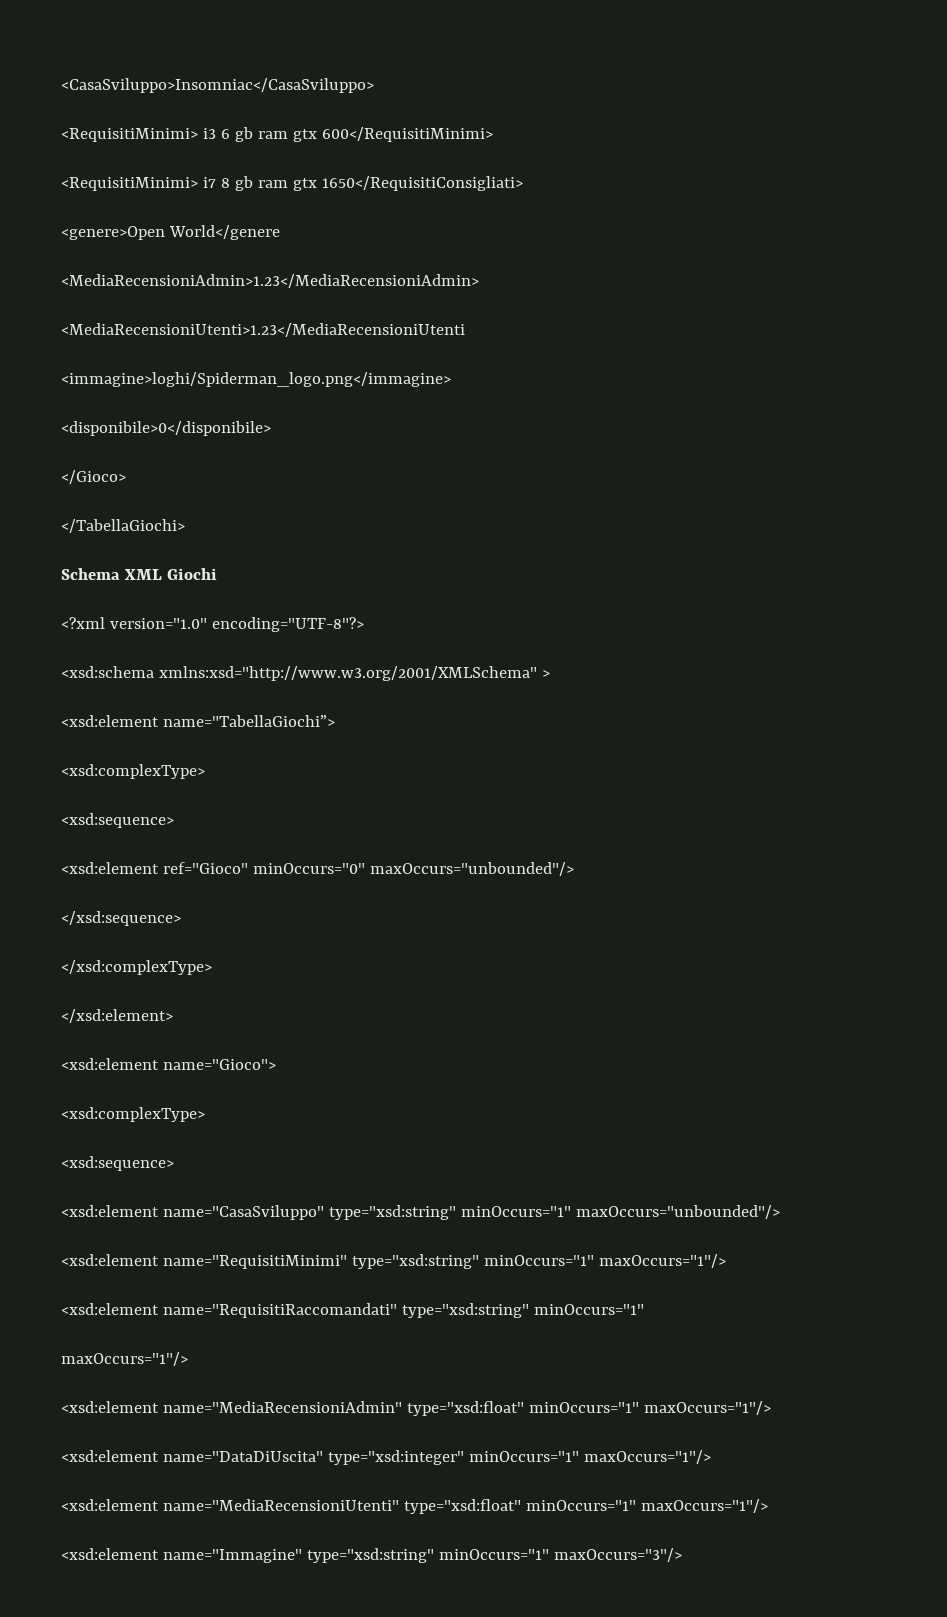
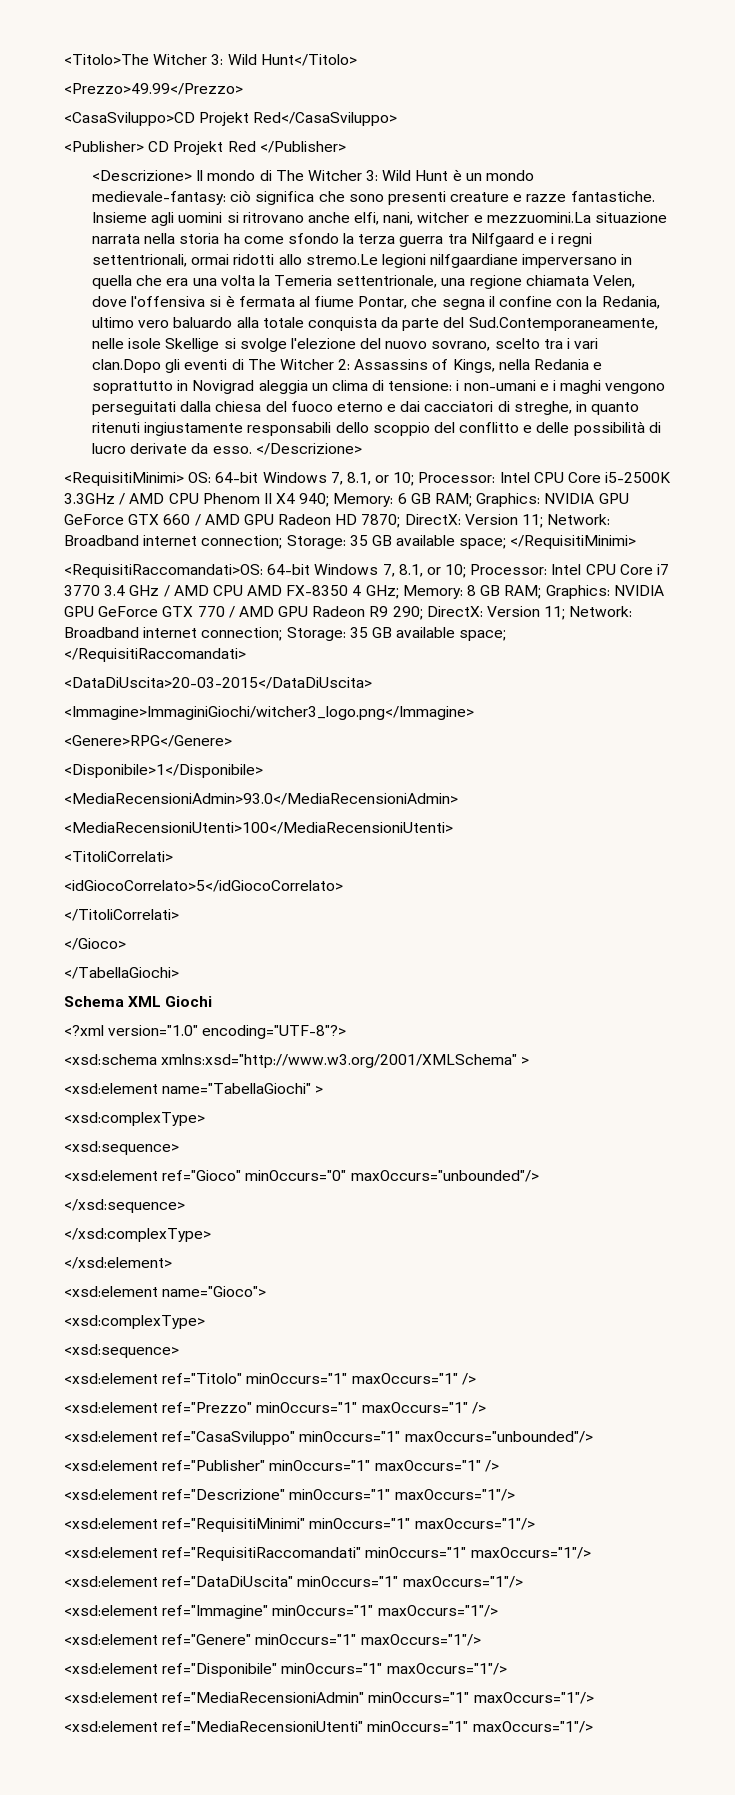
- <CasaSviluppo>Insomniac</CasaSviluppo>
- <RequisitiMinimi> i3 6 gb ram gtx 600</RequisitiMinimi>
- <RequisitiMinimi> i7 8 gb ram gtx 1650</RequisitiConsigliati>
- <genere>Open World</genere
- <MediaRecensioniAdmin>1.23</MediaRecensioniAdmin>
- <MediaRecensioniUtenti>1.23</MediaRecensioniUtenti
- <immagine>loghi/Spiderman_logo.png</immagine>
- <disponibile>0</disponibile>
+ <Titolo>The Witcher 3: Wild Hunt</Titolo>
+ <Prezzo>49.99</Prezzo>
+ <CasaSviluppo>CD Projekt Red</CasaSviluppo>
+ <Publisher> CD Projekt Red </Publisher>
+ <Descrizione> Il mondo di The Witcher 3: Wild Hunt è un mondo medievale-fantasy: ciò significa che sono presenti creature e razze fantastiche. Insieme agli uomini si ritrovano anche elfi, nani, witcher e mezzuomini.La situazione narrata nella storia ha come sfondo la terza guerra tra Nilfgaard e i regni settentrionali, ormai ridotti allo stremo.Le legioni nilfgaardiane imperversano in quella che era una volta la Temeria settentrionale, una regione chiamata Velen, dove l'offensiva si è fermata al fiume Pontar, che segna il confine con la Redania, ultimo vero baluardo alla totale conquista da parte del Sud.Contemporaneamente, nelle isole Skellige si svolge l'elezione del nuovo sovrano, scelto tra i vari clan.Dopo gli eventi di The Witcher 2: Assassins of Kings, nella Redania e soprattutto in Novigrad aleggia un clima di tensione: i non-umani e i maghi vengono perseguitati dalla chiesa del fuoco eterno e dai cacciatori di streghe, in quanto ritenuti ingiustamente responsabili dello scoppio del conflitto e delle possibilità di lucro derivate da esso. </Descrizione>
+ <RequisitiMinimi> OS: 64-bit Windows 7, 8.1, or 10; Processor: Intel CPU Core i5-2500K 3.3GHz / AMD CPU Phenom II X4 940; Memory: 6 GB RAM; Graphics: NVIDIA GPU GeForce GTX 660 / AMD GPU Radeon HD 7870; DirectX: Version 11; Network: Broadband internet connection; Storage: 35 GB available space; </RequisitiMinimi>
+ <RequisitiRaccomandati>OS: 64-bit Windows 7, 8.1, or 10; Processor: Intel CPU Core i7 3770 3.4 GHz / AMD CPU AMD FX-8350 4 GHz; Memory: 8 GB RAM; Graphics: NVIDIA GPU GeForce GTX 770 / AMD GPU Radeon R9 290; DirectX: Version 11; Network: Broadband internet connection; Storage: 35 GB available space; </RequisitiRaccomandati>
+ <DataDiUscita>20-03-2015</DataDiUscita>
+ <Immagine>ImmaginiGiochi/witcher3_logo.png</Immagine>
+ <Genere>RPG</Genere>
+ <Disponibile>1</Disponibile>
+ <MediaRecensioniAdmin>93.0</MediaRecensioniAdmin>
+ <MediaRecensioniUtenti>100</MediaRecensioniUtenti>
+ <TitoliCorrelati>
+ <idGiocoCorrelato>5</idGiocoCorrelato>
+ </TitoliCorrelati>
- <xsd:element name="TabellaGiochi”>
+ <xsd:element name="TabellaGiochi" >
- <xsd:element name="CasaSviluppo" type="xsd:string" minOccurs="1" maxOccurs="unbounded"/>
- <xsd:element name="RequisitiMinimi" type="xsd:string" minOccurs="1" maxOccurs="1"/>
- <xsd:element name="RequisitiRaccomandati" type="xsd:string" minOccurs="1"
- maxOccurs="1"/>
- <xsd:element name="MediaRecensioniAdmin" type="xsd:float" minOccurs="1" maxOccurs="1"/>
- <xsd:element name="DataDiUscita" type="xsd:integer" minOccurs="1" maxOccurs="1"/>
- <xsd:element name="MediaRecensioniUtenti" type="xsd:float" minOccurs="1" maxOccurs="1"/>
- <xsd:element name="Immagine" type="xsd:string" minOccurs="1" maxOccurs="3"/>
+ <xsd:element ref="Titolo" minOccurs="1" maxOccurs="1" />
+ <xsd:element ref="Prezzo" minOccurs="1" maxOccurs="1" />
+ <xsd:element ref="CasaSviluppo" minOccurs="1" maxOccurs="unbounded"/>
+ <xsd:element ref="Publisher" minOccurs="1" maxOccurs="1" />
+ <xsd:element ref="Descrizione" minOccurs="1" maxOccurs="1"/>
+ <xsd:element ref="RequisitiMinimi" minOccurs="1" maxOccurs="1"/>
+ <xsd:element ref="RequisitiRaccomandati" minOccurs="1" maxOccurs="1"/>
+ <xsd:element ref="DataDiUscita" minOccurs="1" maxOccurs="1"/>
+ <xsd:element ref="Immagine" minOccurs="1" maxOccurs="1"/>
+ <xsd:element ref="Genere" minOccurs="1" maxOccurs="1"/>
+ <xsd:element ref="Disponibile" minOccurs="1" maxOccurs="1"/>
+ <xsd:element ref="MediaRecensioniAdmin" minOccurs="1" maxOccurs="1"/>
+ <xsd:element ref="MediaRecensioniUtenti" minOccurs="1" maxOccurs="1"/>

